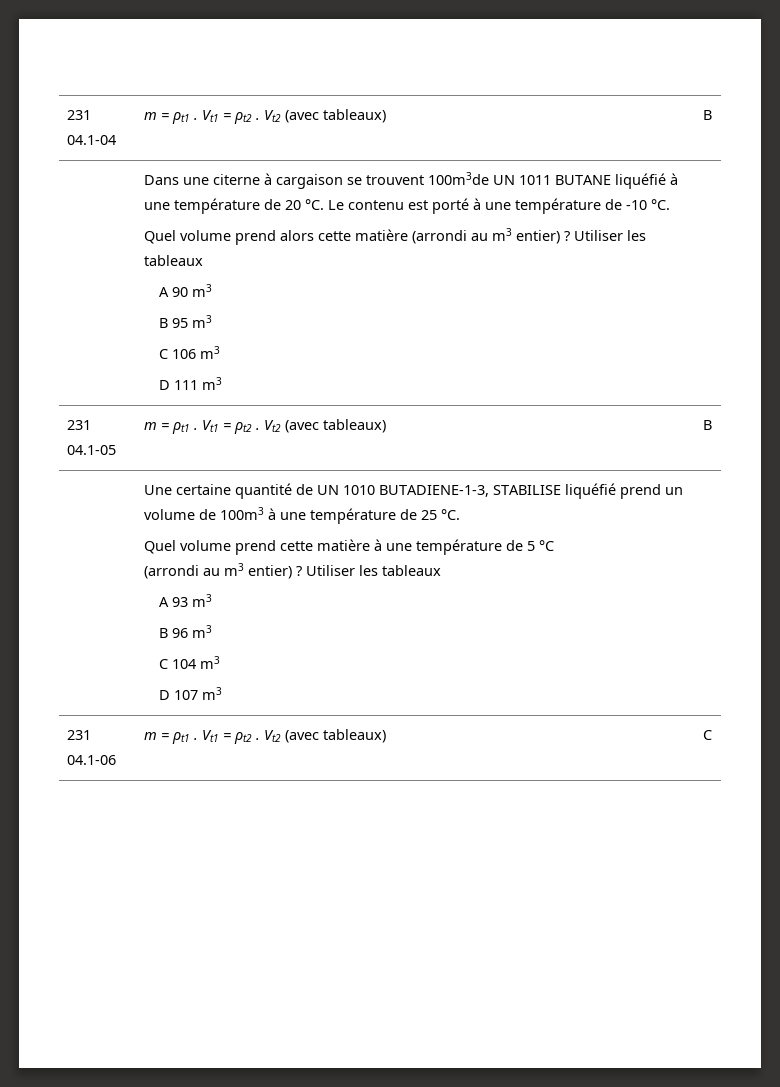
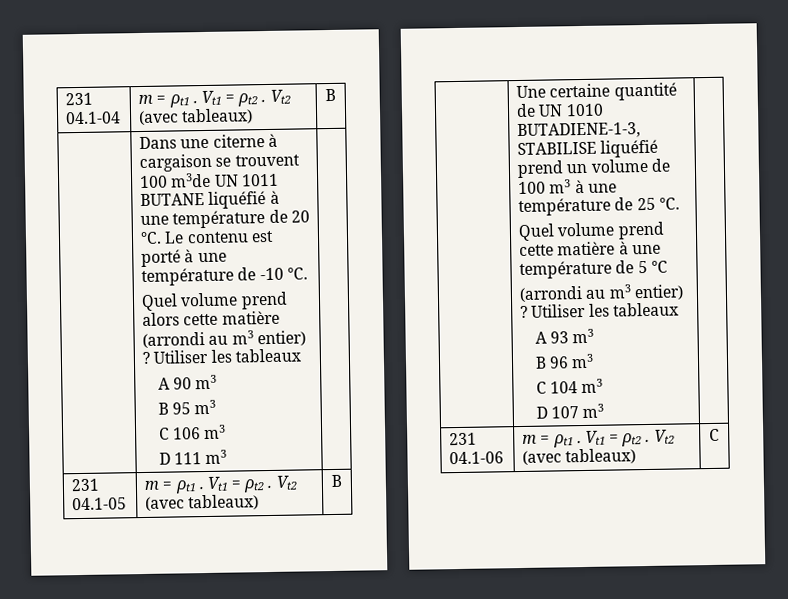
- Dans une citerne à cargaison se trouvent 100m3de UN 1011 BUTANE liquéfié à une température de 20 °C.
+ Dans une citerne à cargaison se trouvent 100 m3de UN 1011 BUTANE liquéfié à une température de 20 °C.
- Une certaine quantité de UN 1010 BUTADIENE-1-3, STABILISE liquéfié prend un volume de 100m3 à une température de 25 °C.
+ Une certaine quantité de UN 1010 BUTADIENE-1-3, STABILISE liquéfié prend un volume de 100 m3 à une température de 25 °C.

